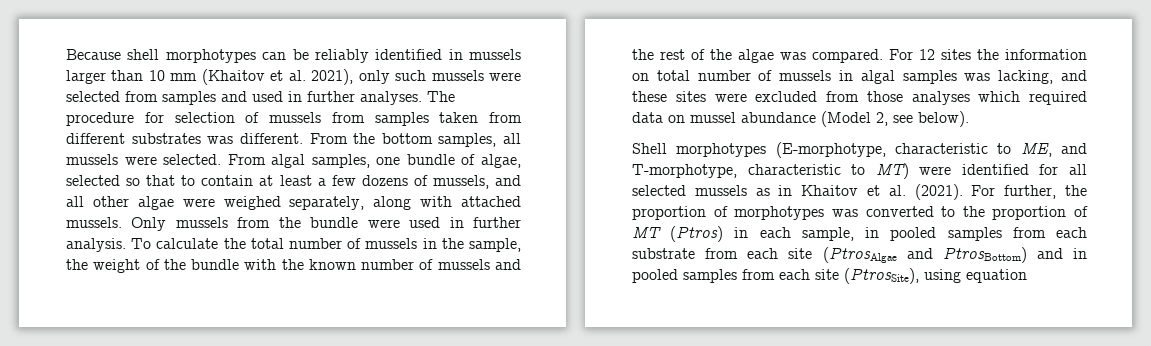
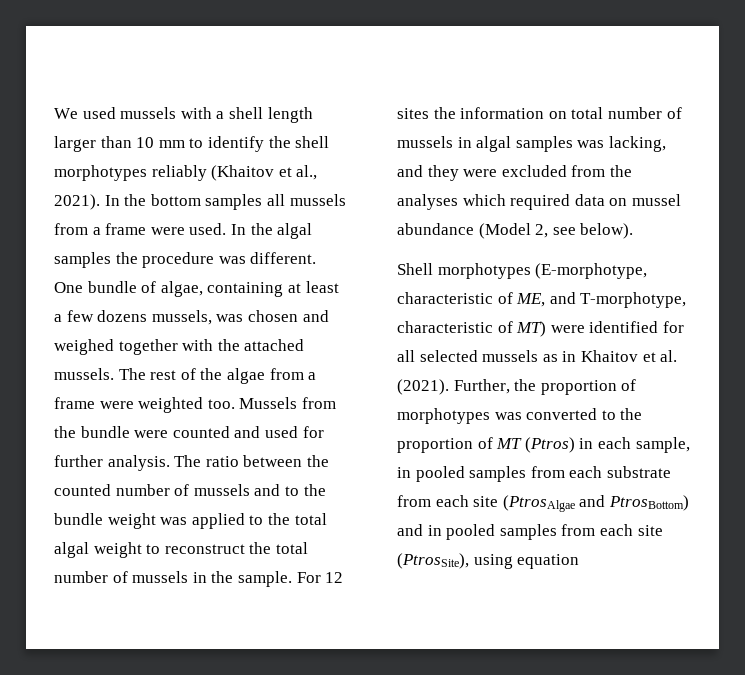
- Because shell morphotypes can be reliably identified in mussels larger than 10 mm (Khaitov et al. 2021), only such mussels were selected from samples and used in further analyses. The procedure for selection of mussels from samples taken from different substrates was different. From the bottom samples, all mussels were selected. From algal samples, one bundle of algae, selected so that to contain at least a few dozens of mussels, and all other algae were weighed separately, along with attached mussels. Only mussels from the bundle were used in further analysis. To calculate the total number of mussels in the sample, the weight of the bundle with the known number of mussels and the rest of the algae was compared.
+ We used mussels with a shell length larger than 10 mm to identify the shell morphotypes reliably (Khaitov et al., 2021). In the bottom samples all mussels from a frame were used. In the algal samples the procedure was different. One bundle of algae, containing at least a few dozens mussels, was chosen and weighed together with the attached mussels. The rest of the algae from a frame were weighted too. Mussels from the bundle were counted and used for further analysis. The ratio between the counted number of mussels and to the bundle weight was applied to the total algal weight to reconstruct the total number of mussels in the sample.
- For 12 sites the information on total number of mussels in algal samples was lacking, and these sites were excluded from those analyses which required data on mussel abundance (Model 2, see below).
+ For 12 sites the information on total number of mussels in algal samples was lacking, and they were excluded from the analyses which required data on mussel abundance (Model 2, see below).
- Shell morphotypes (E-morphotype, characteristic to ME, and T-morphotype, characteristic to MT) were identified for all selected mussels as in Khaitov et al. (2021).
+ Shell morphotypes (E-morphotype, characteristic of ME, and T-morphotype, characteristic of MT) were identified for all selected mussels as in Khaitov et al. (2021).
- For further, the proportion of morphotypes was converted to the proportion of MT (Ptros) in each sample, in pooled samples from each substrate from each site (PtrosAlgae and PtrosBottom) and in pooled samples from each site (PtrosSite), using equation
+ Further, the proportion of morphotypes was converted to the proportion of MT (Ptros) in each sample, in pooled samples from each substrate from each site (PtrosAlgae and PtrosBottom) and in pooled samples from each site (PtrosSite), using equation

